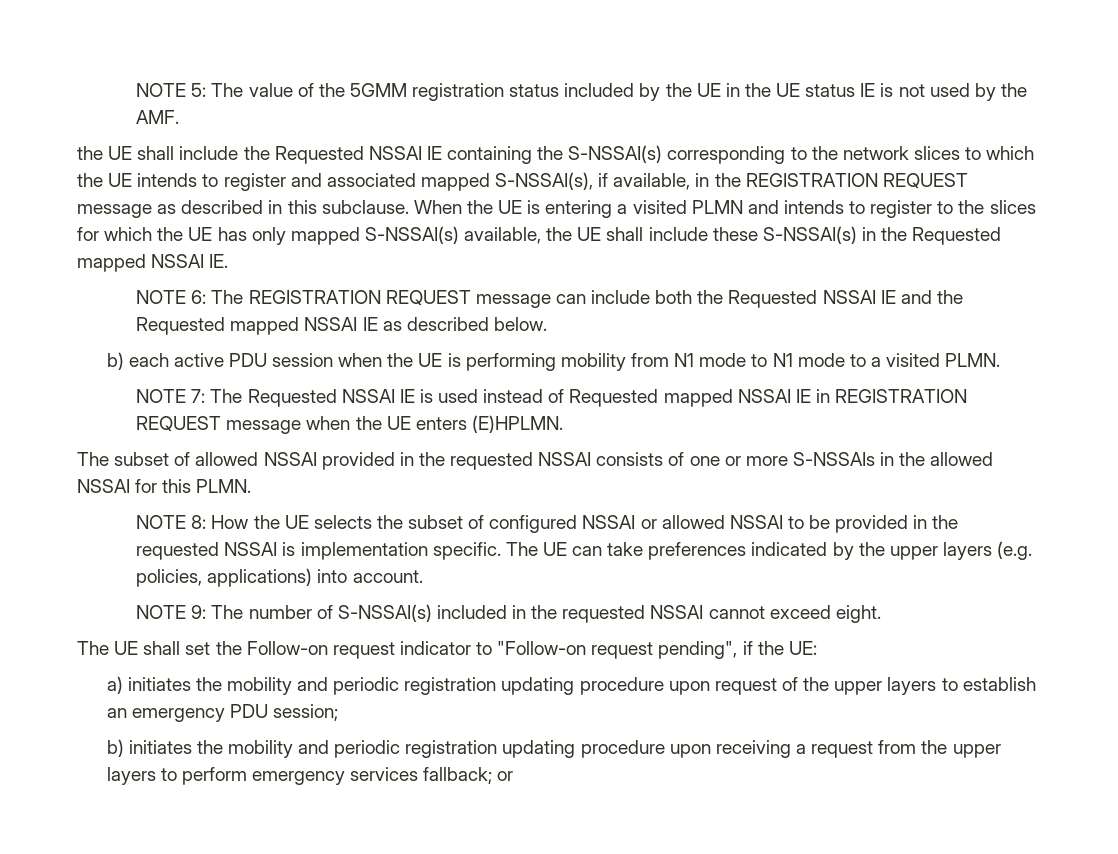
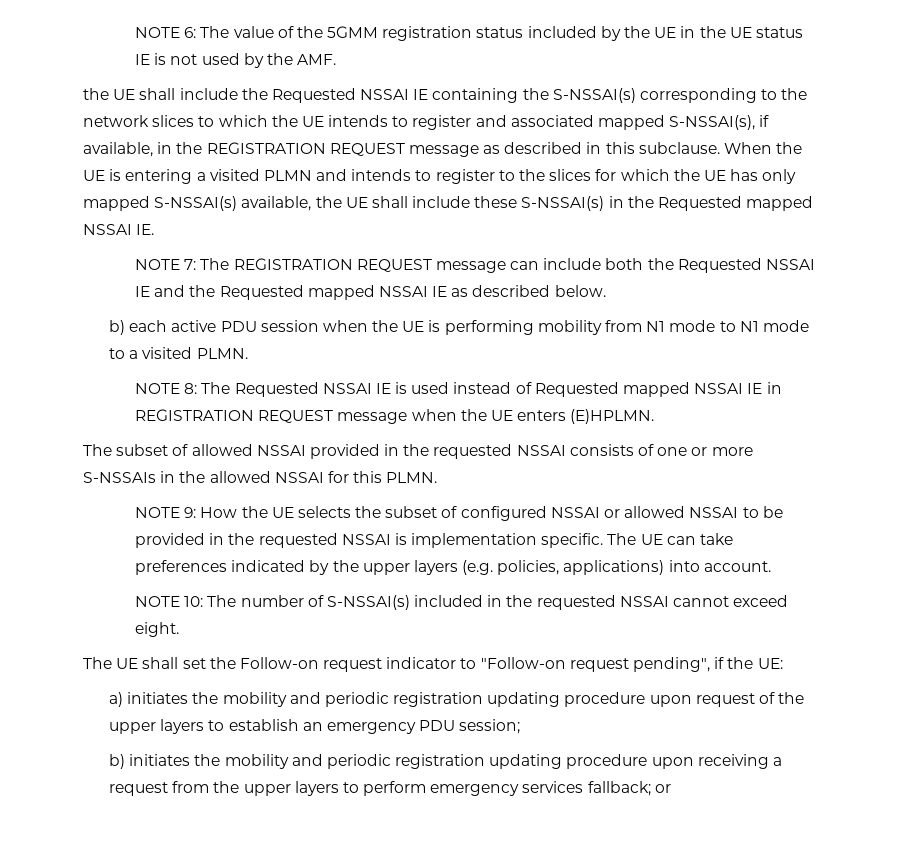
- NOTE 5: The value of the 5GMM registration status included by the UE in the UE status IE is not used by the AMF.
+ NOTE 6: The value of the 5GMM registration status included by the UE in the UE status IE is not used by the AMF.
- NOTE 6: The REGISTRATION REQUEST message can include both the Requested NSSAI IE and the Requested mapped NSSAI IE as described below.
+ NOTE 7: The REGISTRATION REQUEST message can include both the Requested NSSAI IE and the Requested mapped NSSAI IE as described below.
- NOTE 7: The Requested NSSAI IE is used instead of Requested mapped NSSAI IE in REGISTRATION REQUEST message when the UE enters (E)HPLMN.
+ NOTE 8: The Requested NSSAI IE is used instead of Requested mapped NSSAI IE in REGISTRATION REQUEST message when the UE enters (E)HPLMN.
- NOTE 8: How the UE selects the subset of configured NSSAI or allowed NSSAI to be provided in the requested NSSAI is implementation specific.
+ NOTE 9: How the UE selects the subset of configured NSSAI or allowed NSSAI to be provided in the requested NSSAI is implementation specific.
- NOTE 9: The number of S-NSSAI(s) included in the requested NSSAI cannot exceed eight.
+ NOTE 10: The number of S-NSSAI(s) included in the requested NSSAI cannot exceed eight.

